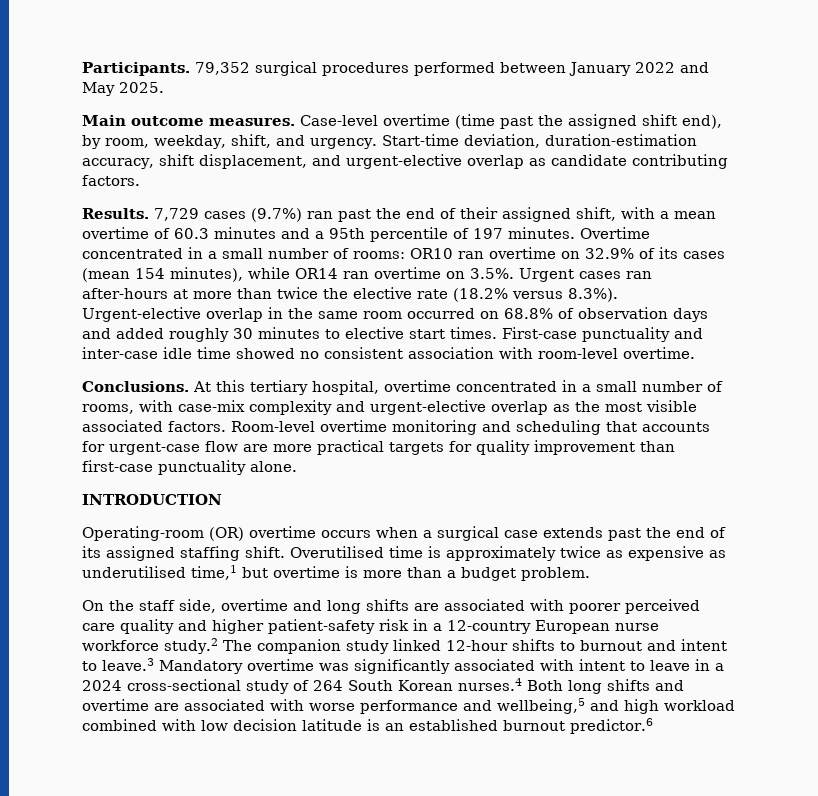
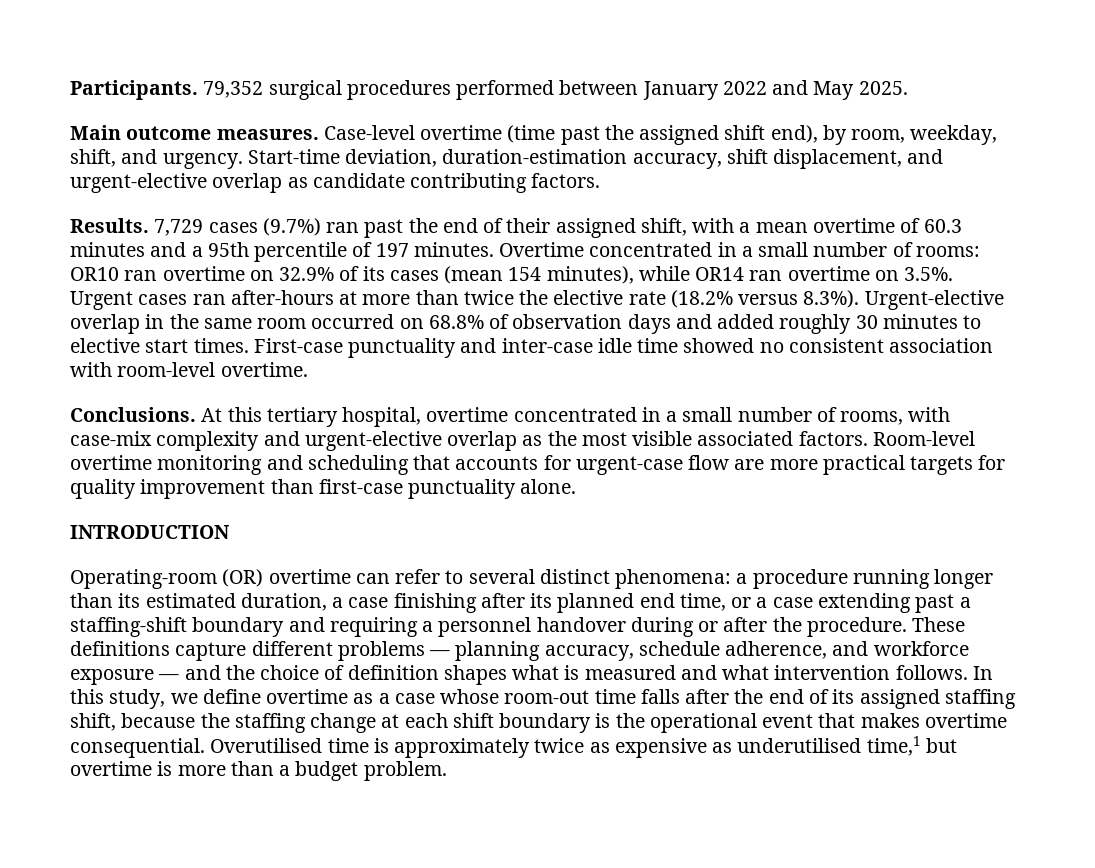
- Operating-room (OR) overtime occurs when a surgical case extends past the end of its assigned staffing shift.
+ Operating-room (OR) overtime can refer to several distinct phenomena: a procedure running longer than its estimated duration, a case finishing after its planned end time, or a case extending past a staffing-shift boundary and requiring a personnel handover during or after the procedure. These definitions capture different problems — planning accuracy, schedule adherence, and workforce exposure — and the choice of definition shapes what is measured and what intervention follows. In this study, we define overtime as a case whose room-out time falls after the end of its assigned staffing shift, because the staffing change at each shift boundary is the operational event that makes overtime consequential.
- On the staff side, overtime and long shifts are associated with poorer perceived care quality and higher patient-safety risk in a 12-country European nurse workforce study.2 The companion study linked 12-hour shifts to burnout and intent to leave.3 Mandatory overtime was significantly associated with intent to leave in a 2024 cross-sectional study of 264 South Korean nurses.4 Both long shifts and overtime are associated with worse performance and wellbeing,5 and high workload combined with low decision latitude is an established burnout predictor.6

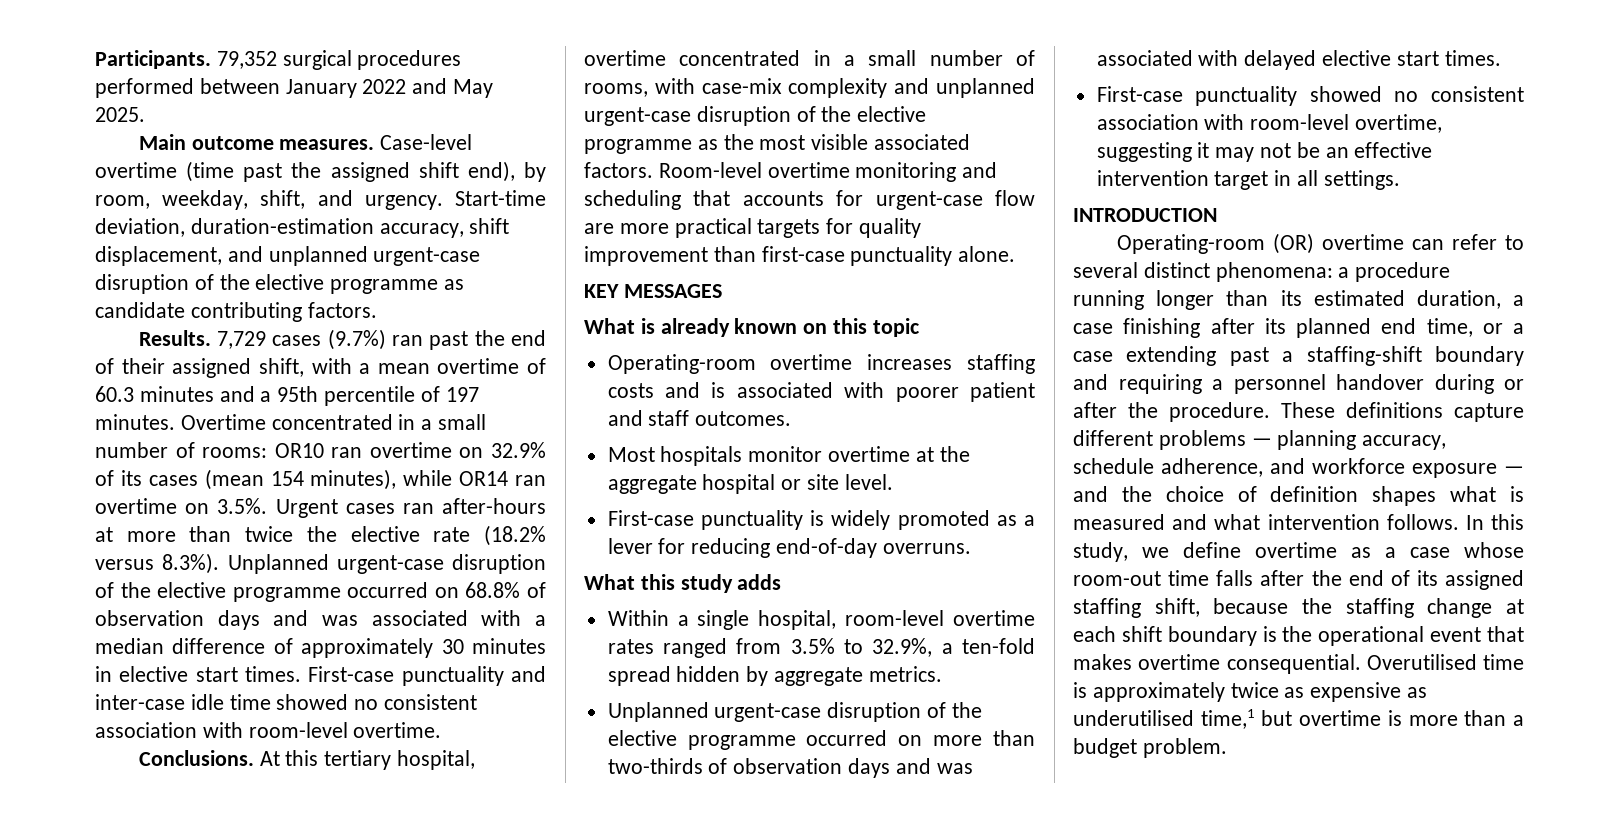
- Start-time deviation, duration-estimation accuracy, shift displacement, and urgent-elective overlap as candidate contributing factors.
+ Start-time deviation, duration-estimation accuracy, shift displacement, and unplanned urgent-case disruption of the elective programme as candidate contributing factors.
- Overtime concentrated in a small number of rooms: OR10 ran overtime on 32.9% of its cases (mean 154 minutes), while OR14 ran overtime on 3.5%. Urgent cases ran after-hours at more than twice the elective rate (18.2% versus 8.3%). Urgent-elective overlap in the same room occurred on 68.8% of observation days and added roughly 30 minutes to elective start times.
+ Overtime concentrated in a small number of rooms: OR10 ran overtime on 32.9% of its cases (mean 154 minutes), while OR14 ran overtime on 3.5%. Urgent cases ran after-hours at more than twice the elective rate (18.2% versus 8.3%). Unplanned urgent-case disruption of the elective programme occurred on 68.8% of observation days and was associated with a median difference of approximately 30 minutes in elective start times.
- At this tertiary hospital, overtime concentrated in a small number of rooms, with case-mix complexity and urgent-elective overlap as the most visible associated factors.
+ At this tertiary hospital, overtime concentrated in a small number of rooms, with case-mix complexity and unplanned urgent-case disruption of the elective programme as the most visible associated factors.
+ KEY MESSAGES
+ What is already known on this topic
+ Operating-room overtime increases staffing costs and is associated with poorer patient and staff outcomes.
+ Most hospitals monitor overtime at the aggregate hospital or site level.
+ First-case punctuality is widely promoted as a lever for reducing end-of-day overruns.
+ What this study adds
+ Within a single hospital, room-level overtime rates ranged from 3.5% to 32.9%, a ten-fold spread hidden by aggregate metrics.
+ Unplanned urgent-case disruption of the elective programme occurred on more than two-thirds of observation days and was associated with delayed elective start times.
+ First-case punctuality showed no consistent association with room-level overtime, suggesting it may not be an effective intervention target in all settings.

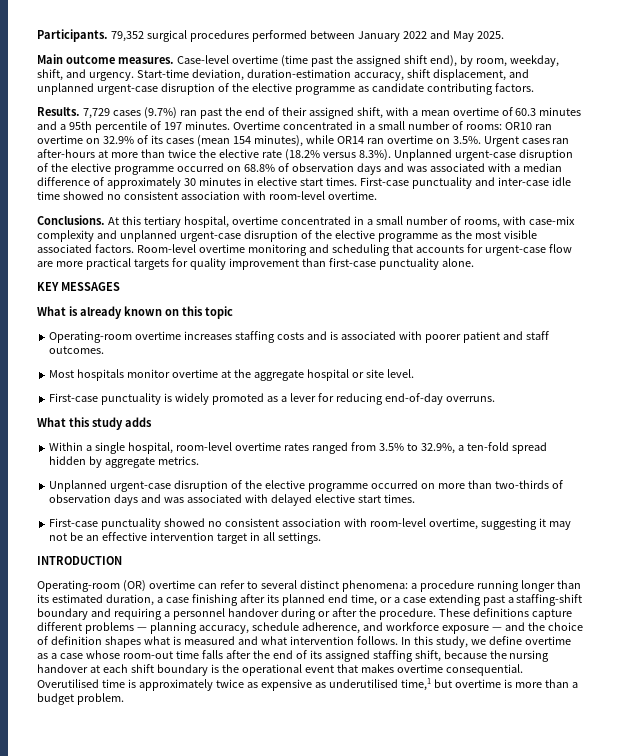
- In this study, we define overtime as a case whose room-out time falls after the end of its assigned staffing shift, because the staffing change at each shift boundary is the operational event that makes overtime consequential.
+ In this study, we define overtime as a case whose room-out time falls after the end of its assigned staffing shift, because the nursing handover at each shift boundary is the operational event that makes overtime consequential.

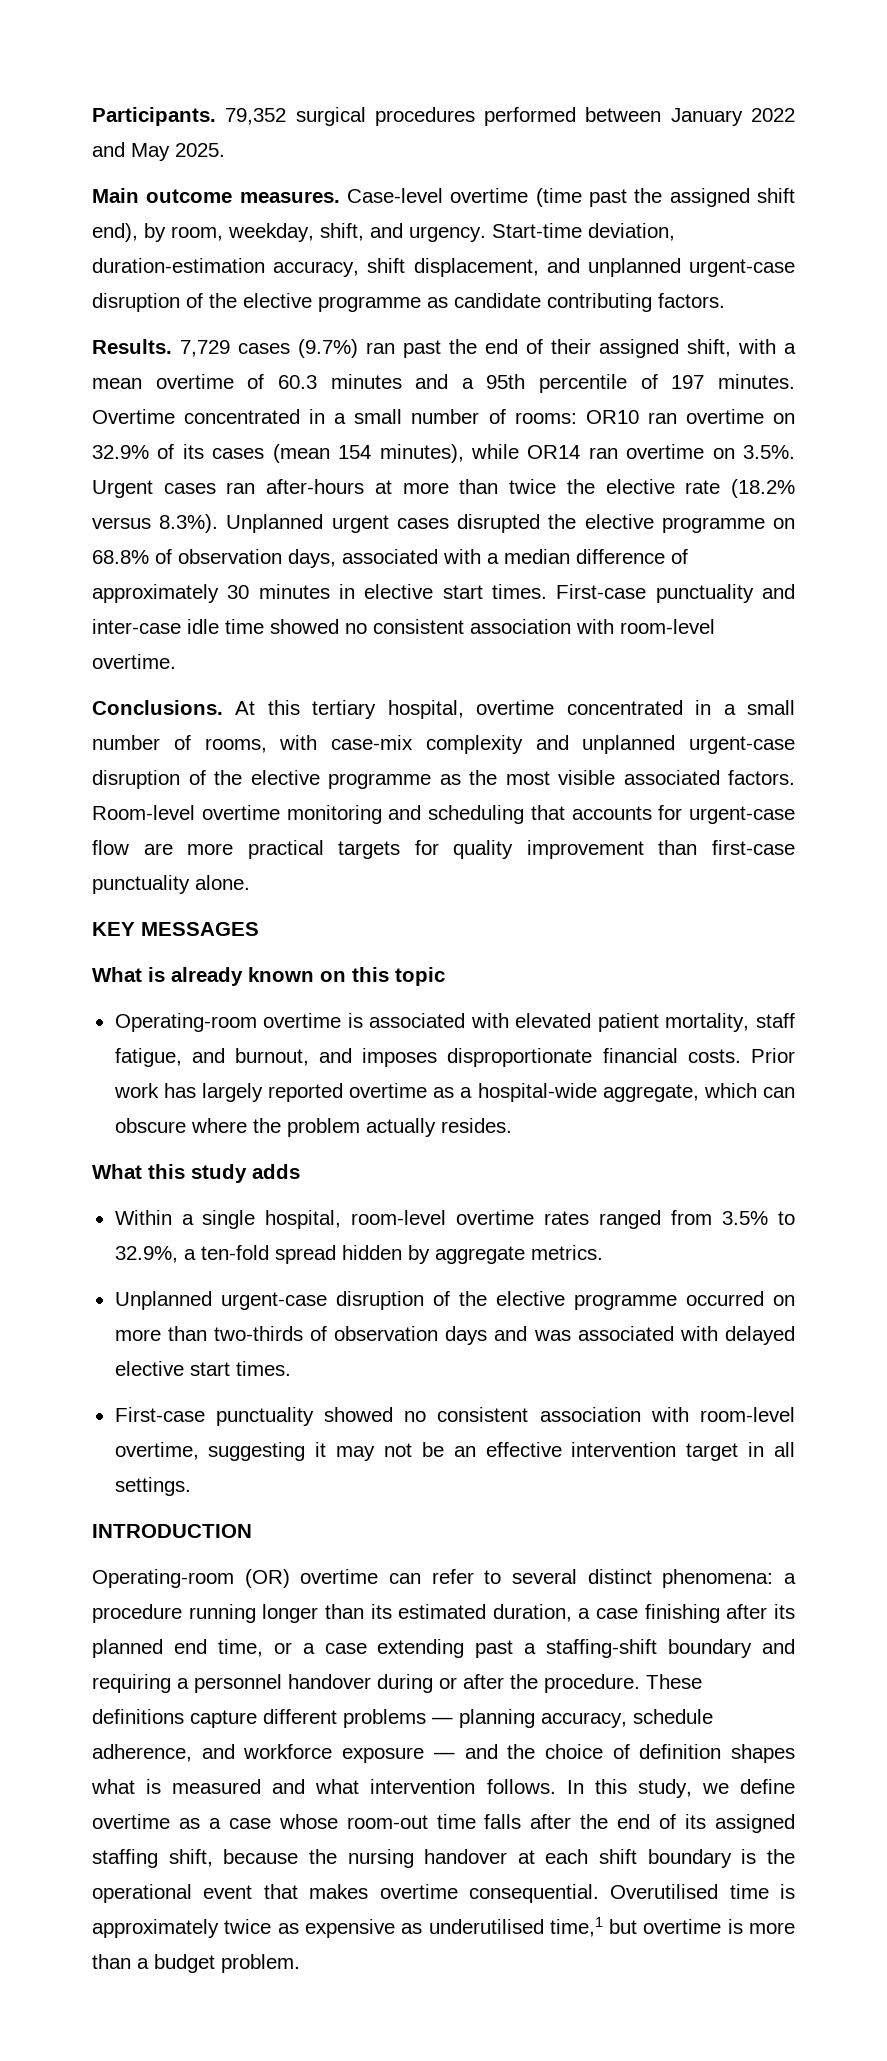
- Overtime concentrated in a small number of rooms: OR10 ran overtime on 32.9% of its cases (mean 154 minutes), while OR14 ran overtime on 3.5%. Urgent cases ran after-hours at more than twice the elective rate (18.2% versus 8.3%). Unplanned urgent-case disruption of the elective programme occurred on 68.8% of observation days and was associated with a median difference of approximately 30 minutes in elective start times.
+ Overtime concentrated in a small number of rooms: OR10 ran overtime on 32.9% of its cases (mean 154 minutes), while OR14 ran overtime on 3.5%. Urgent cases ran after-hours at more than twice the elective rate (18.2% versus 8.3%). Unplanned urgent cases disrupted the elective programme on 68.8% of observation days, associated with a median difference of approximately 30 minutes in elective start times.
- Operating-room overtime increases staffing costs and is associated with poorer patient and staff outcomes.
- Most hospitals monitor overtime at the aggregate hospital or site level.
- First-case punctuality is widely promoted as a lever for reducing end-of-day overruns.
+ Operating-room overtime is associated with elevated patient mortality, staff fatigue, and burnout, and imposes disproportionate financial costs. Prior work has largely reported overtime as a hospital-wide aggregate, which can obscure where the problem actually resides.

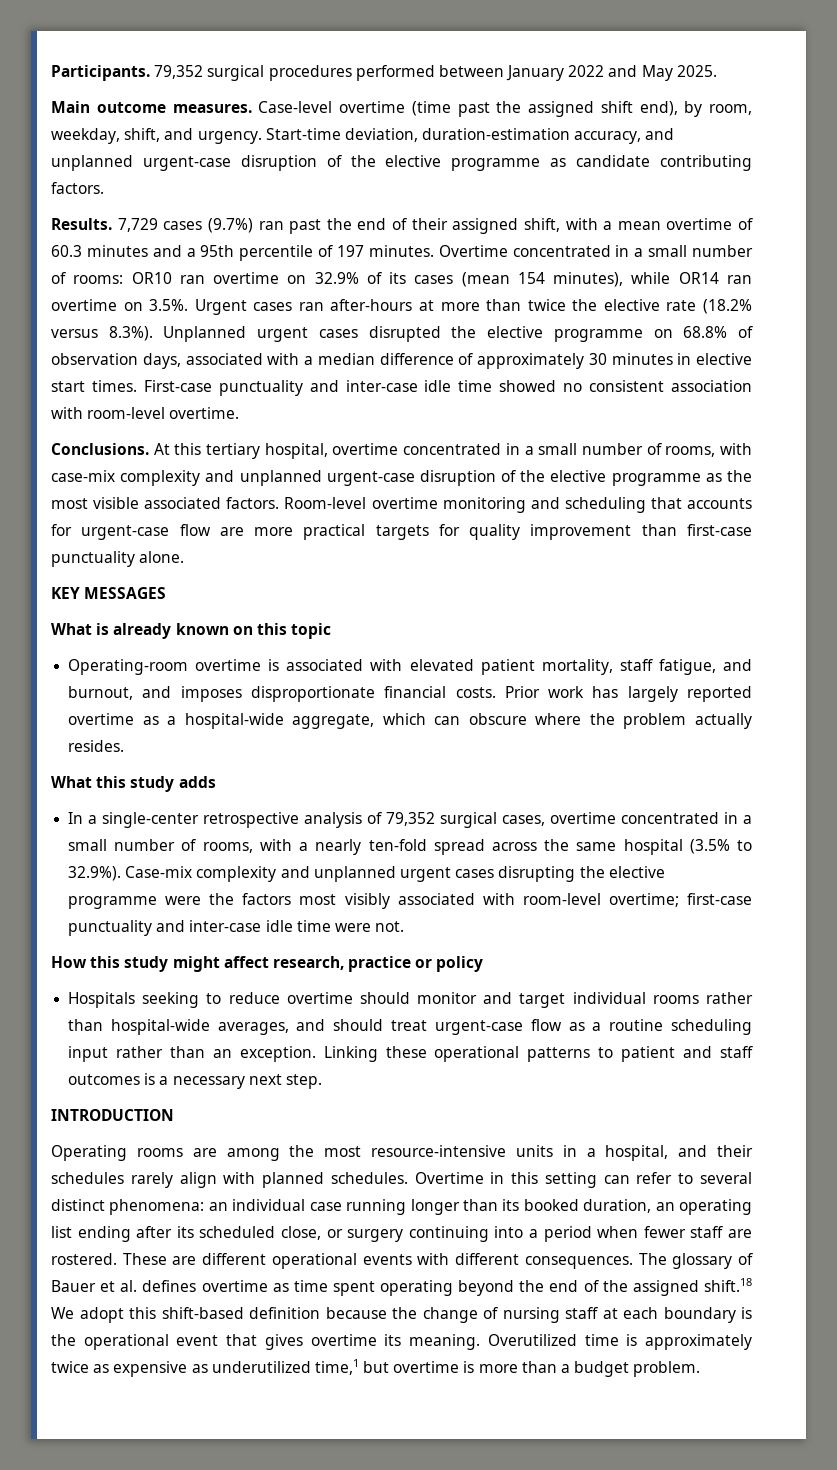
- Start-time deviation, duration-estimation accuracy, shift displacement, and unplanned urgent-case disruption of the elective programme as candidate contributing factors.
+ Start-time deviation, duration-estimation accuracy, and unplanned urgent-case disruption of the elective programme as candidate contributing factors.
- Within a single hospital, room-level overtime rates ranged from 3.5% to 32.9%, a ten-fold spread hidden by aggregate metrics.
- Unplanned urgent-case disruption of the elective programme occurred on more than two-thirds of observation days and was associated with delayed elective start times.
- First-case punctuality showed no consistent association with room-level overtime, suggesting it may not be an effective intervention target in all settings.
+ In a single-center retrospective analysis of 79,352 surgical cases, overtime concentrated in a small number of rooms, with a nearly ten-fold spread across the same hospital (3.5% to 32.9%). Case-mix complexity and unplanned urgent cases disrupting the elective programme were the factors most visibly associated with room-level overtime; first-case punctuality and inter-case idle time were not.
+ How this study might affect research, practice or policy
+ Hospitals seeking to reduce overtime should monitor and target individual rooms rather than hospital-wide averages, and should treat urgent-case flow as a routine scheduling input rather than an exception. Linking these operational patterns to patient and staff outcomes is a necessary next step.
  INTRODUCTION
- Operating-room (OR) overtime can refer to several distinct phenomena: a procedure running longer than its estimated duration, a case finishing after its planned end time, or a case extending past a staffing-shift boundary and requiring a personnel handover during or after the procedure. These definitions capture different problems — planning accuracy, schedule adherence, and workforce exposure — and the choice of definition shapes what is measured and what intervention follows. In this study, we define overtime as a case whose room-out time falls after the end of its assigned staffing shift, because the nursing handover at each shift boundary is the operational event that makes overtime consequential. Overutilised time is approximately twice as expensive as underutilised time,1 but overtime is more than a budget problem.
+ Operating rooms are among the most resource-intensive units in a hospital, and their schedules rarely align with planned schedules. Overtime in this setting can refer to several distinct phenomena: an individual case running longer than its booked duration, an operating list ending after its scheduled close, or surgery continuing into a period when fewer staff are rostered. These are different operational events with different consequences. The glossary of Bauer et al. defines overtime as time spent operating beyond the end of the assigned shift.18 We adopt this shift-based definition because the change of nursing staff at each boundary is the operational event that gives overtime its meaning. Overutilized time is approximately twice as expensive as underutilized time,1 but overtime is more than a budget problem.

